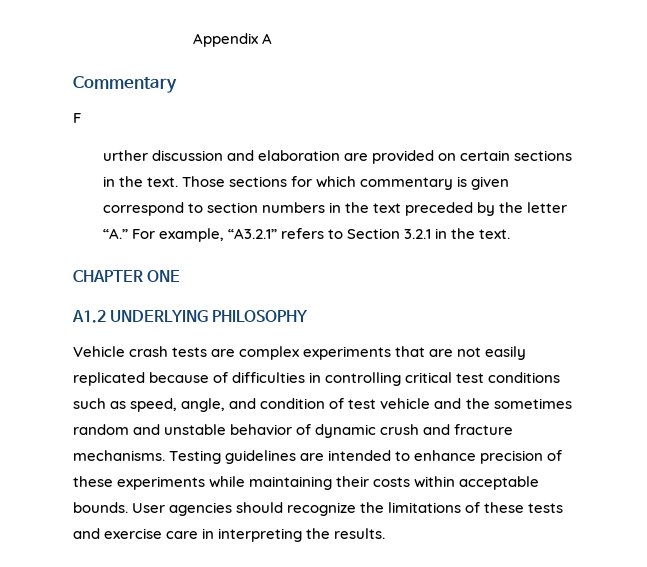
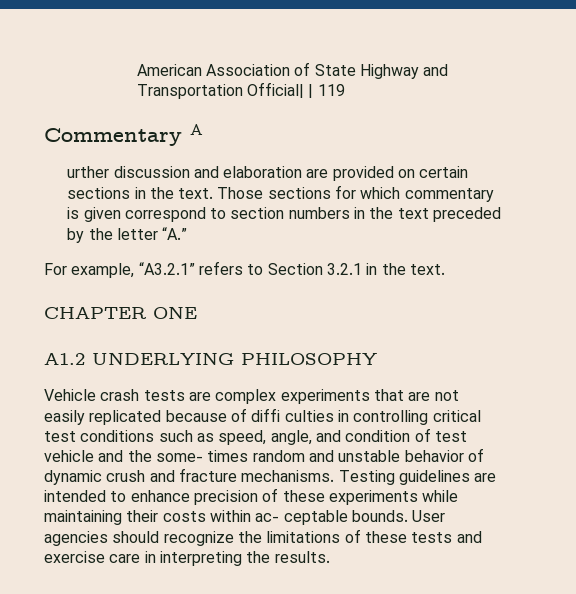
- Appendix A
+ American Association of State Highway and Transportation Official| | 119
- Commentary
- F
+ Commentary A
- Those sections for which commentary is given correspond to section numbers in the text preceded by the letter “A.” For example, “A3.2.1” refers to Section 3.2.1 in the text.
+ Those sections for which commentary is given correspond to section numbers in the text preceded by the letter “A.”
+ For example, “A3.2.1” refers to Section 3.2.1 in the text.
- Vehicle crash tests are complex experiments that are not easily replicated because of difficulties in controlling critical test conditions such as speed, angle, and condition of test vehicle and the sometimes random and unstable behavior of dynamic crush and fracture mechanisms.
+ Vehicle crash tests are complex experiments that are not easily replicated because of diffi culties in controlling critical test conditions such as speed, angle, and condition of test vehicle and the some- times random and unstable behavior of dynamic crush and fracture mechanisms.
- Testing guidelines are intended to enhance precision of these experiments while maintaining their costs within acceptable bounds.
+ Testing guidelines are intended to enhance precision of these experiments while maintaining their costs within ac- ceptable bounds.

